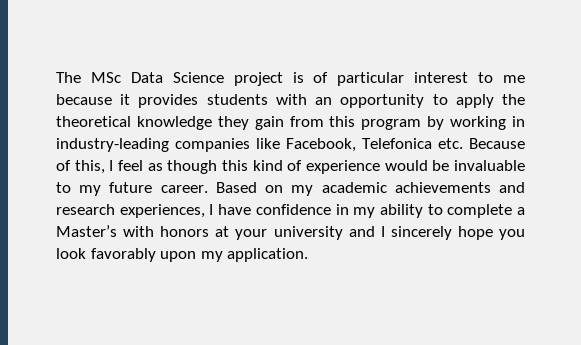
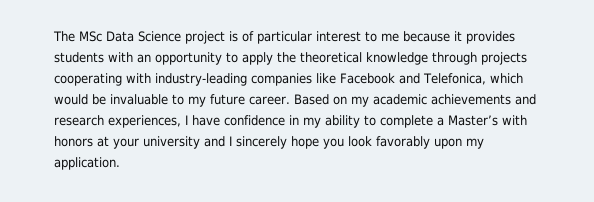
- The MSc Data Science project is of particular interest to me because it provides students with an opportunity to apply the theoretical knowledge they gain from this program by working in industry-leading companies like Facebook, Telefonica etc. Because of this, I feel as though this kind of experience would be invaluable to my future career.
+ The MSc Data Science project is of particular interest to me because it provides students with an opportunity to apply the theoretical knowledge through projects cooperating with industry-leading companies like Facebook and Telefonica, which would be invaluable to my future career.

